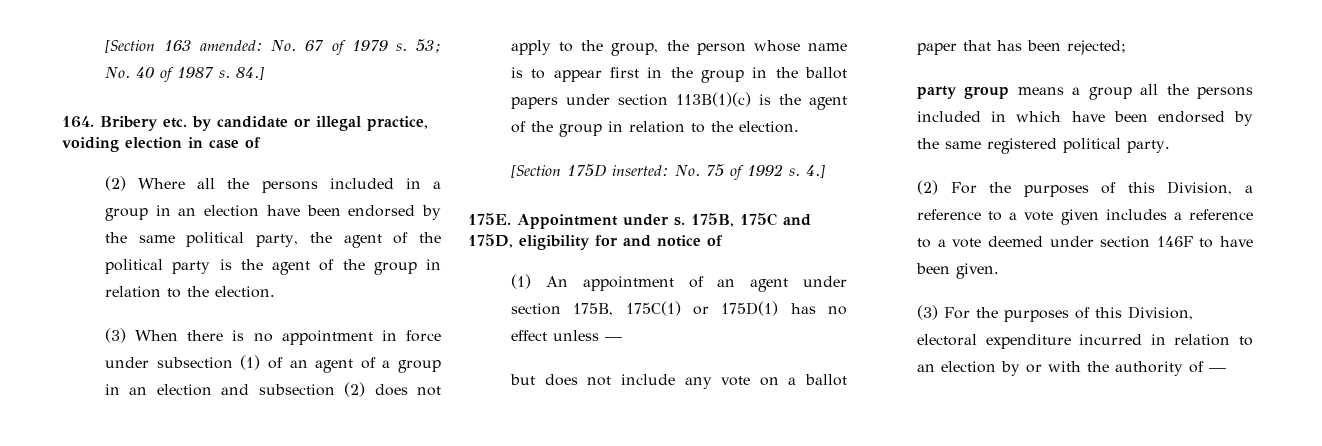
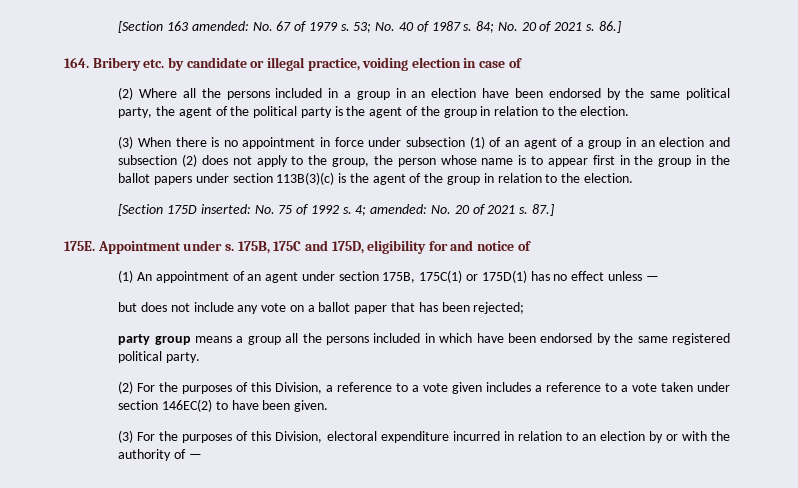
- 84.]
+ 84; No. 20 of 2021 s. 86.]
- (3) When there is no appointment in force under subsection (1) of an agent of a group in an election and subsection (2) does not apply to the group, the person whose name is to appear first in the group in the ballot papers under section 113B(1)(c) is the agent of the group in relation to the election.
+ (3) When there is no appointment in force under subsection (1) of an agent of a group in an election and subsection (2) does not apply to the group, the person whose name is to appear first in the group in the ballot papers under section 113B(3)(c) is the agent of the group in relation to the election.
- 4.]
+ 4; amended: No. 20 of 2021 s. 87.]
- (2) For the purposes of this Division, a reference to a vote given includes a reference to a vote deemed under section 146F to have been given.
+ (2) For the purposes of this Division, a reference to a vote given includes a reference to a vote taken under section 146EC(2) to have been given.

